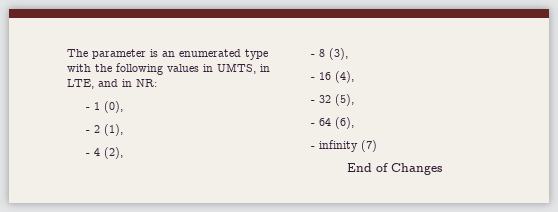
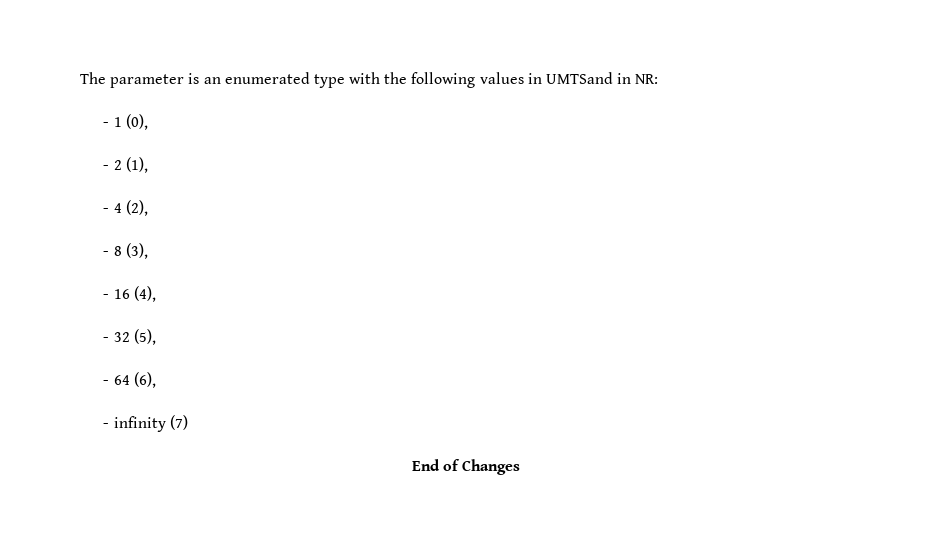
- The parameter is an enumerated type with the following values in UMTS, in LTE, and in NR:
+ The parameter is an enumerated type with the following values in UMTSand in NR:

